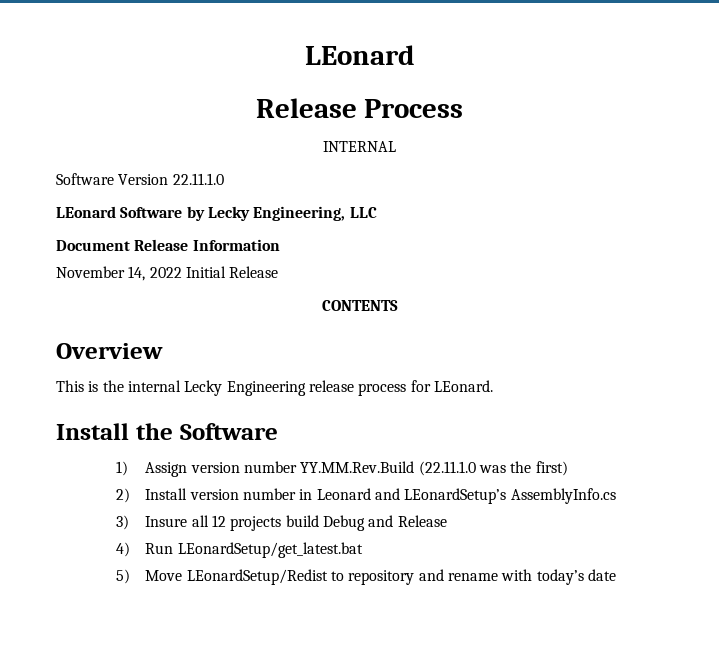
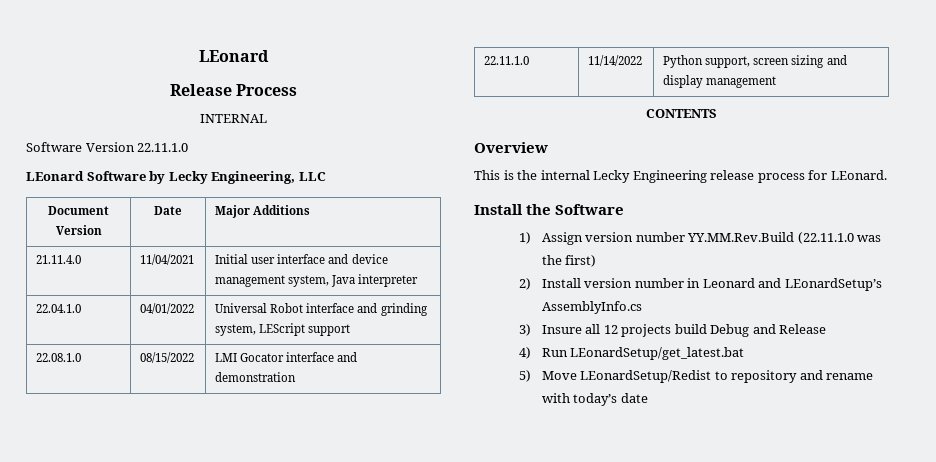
- Document Release Information
- November 14, 2022 Initial Release
+ Document Version | Date | Major Additions
+ 21.11.4.0 | 11/04/2021 | Initial user interface and device management system, Java interpreter
+ 22.04.1.0 | 04/01/2022 | Universal Robot interface and grinding system, LEScript support
+ 22.08.1.0 | 08/15/2022 | LMI Gocator interface and demonstration
+ 22.11.1.0 | 11/14/2022 | Python support, screen sizing and display management

